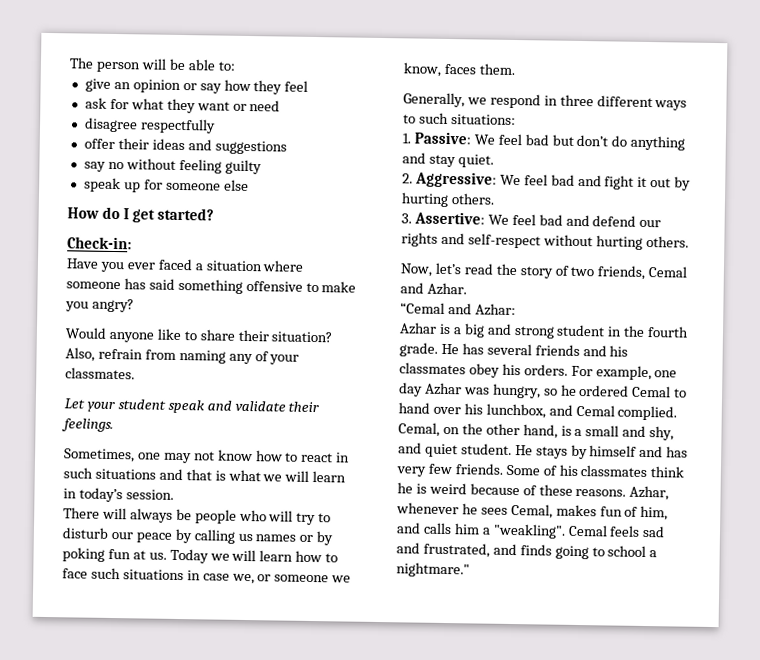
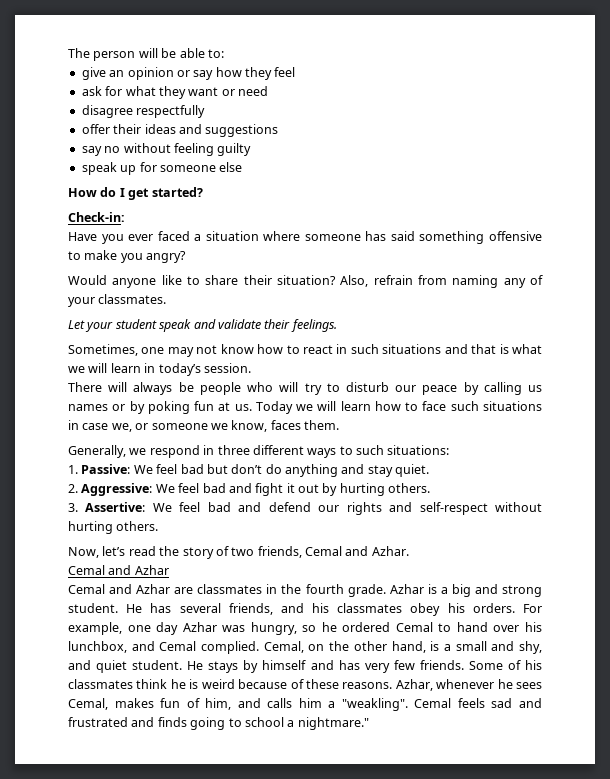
  Now, let’s read the story of two friends, Cemal and Azhar.
- “Cemal and Azhar:
- Azhar is a big and strong student in the fourth grade.
+ Cemal and Azhar
+ Cemal and Azhar are classmates in the fourth grade. Azhar is a big and strong student.
- He has several friends and his classmates obey his orders.
+ He has several friends, and his classmates obey his orders.
- Cemal feels sad and frustrated, and finds going to school a nightmare."
+ Cemal feels sad and frustrated and finds going to school a nightmare."

